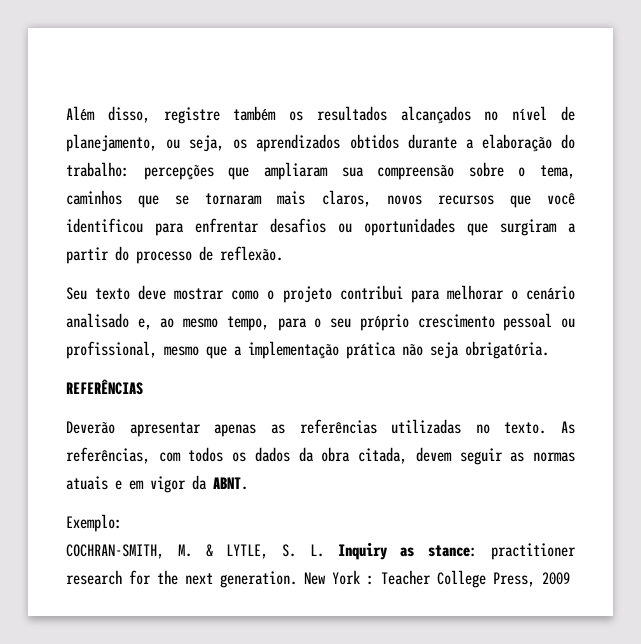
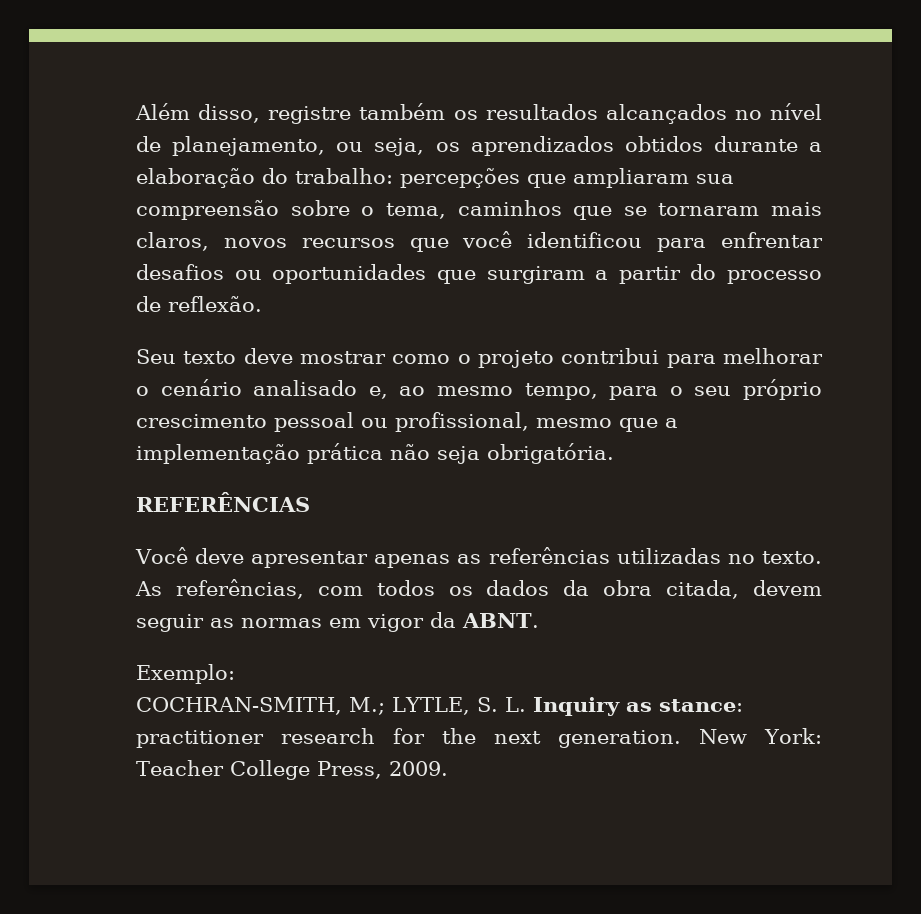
- Deverão apresentar apenas as referências utilizadas no texto.
+ Você deve apresentar apenas as referências utilizadas no texto.
- As referências, com todos os dados da obra citada, devem seguir as normas atuais e em vigor da ABNT.
+ As referências, com todos os dados da obra citada, devem seguir as normas em vigor da ABNT.
- COCHRAN-SMITH, M. & LYTLE, S. L. Inquiry as stance: practitioner research for the next generation.
+ COCHRAN-SMITH, M.; LYTLE, S. L. Inquiry as stance: practitioner research for the next generation.
- New York : Teacher College Press, 2009
+ New York: Teacher College Press, 2009.

